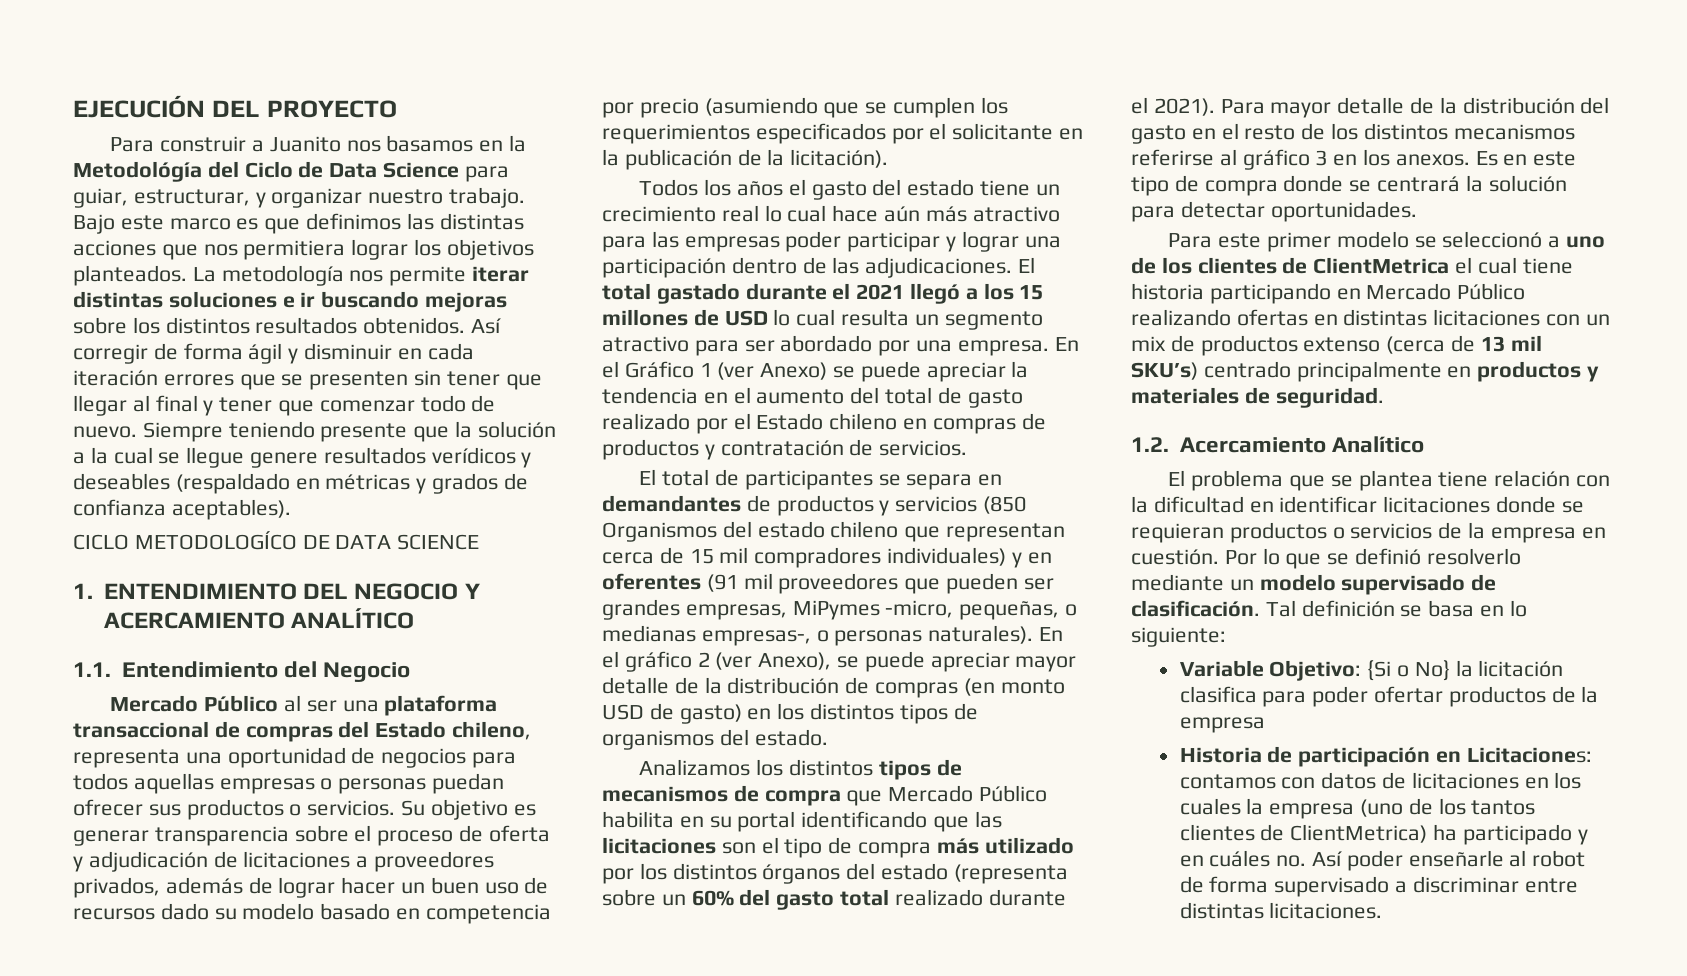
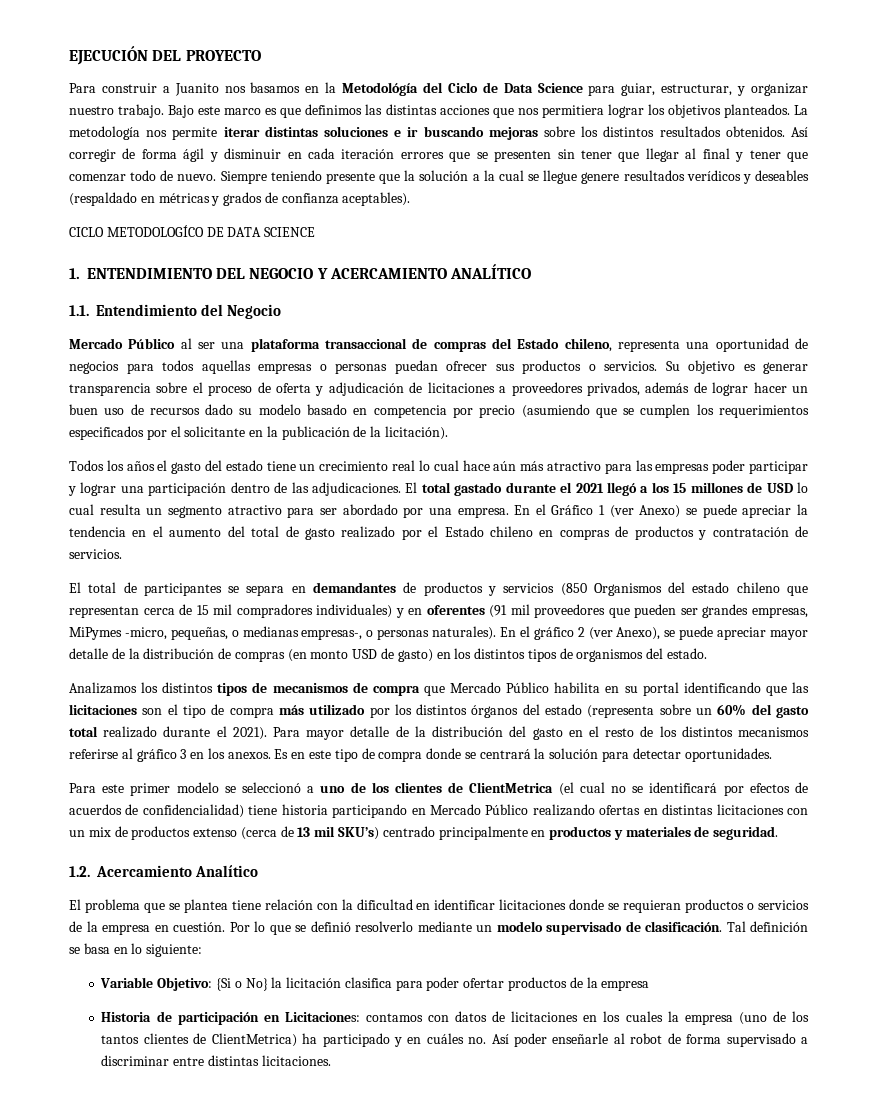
- Para este primer modelo se seleccionó a uno de los clientes de ClientMetrica el cual tiene historia participando en Mercado Público realizando ofertas en distintas licitaciones con un mix de productos extenso (cerca de 13 mil SKU’s) centrado principalmente en productos y materiales de seguridad.
+ Para este primer modelo se seleccionó a uno de los clientes de ClientMetrica (el cual no se identificará por efectos de acuerdos de confidencialidad) tiene historia participando en Mercado Público realizando ofertas en distintas licitaciones con un mix de productos extenso (cerca de 13 mil SKU’s) centrado principalmente en productos y materiales de seguridad.

